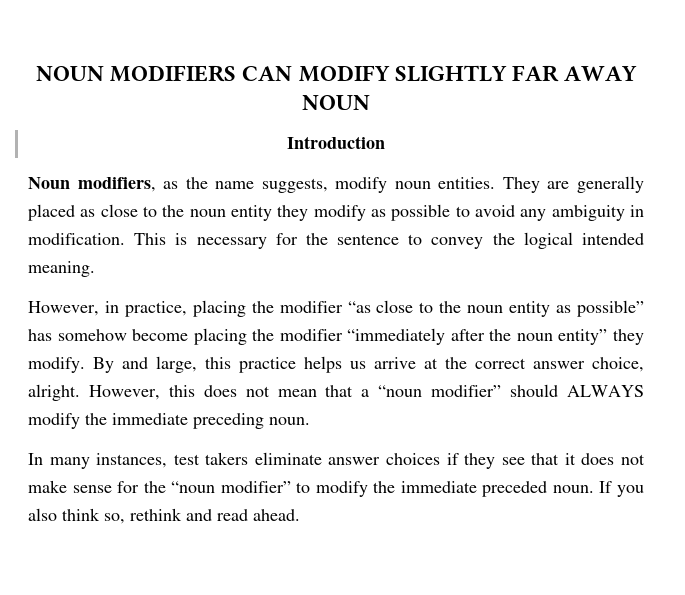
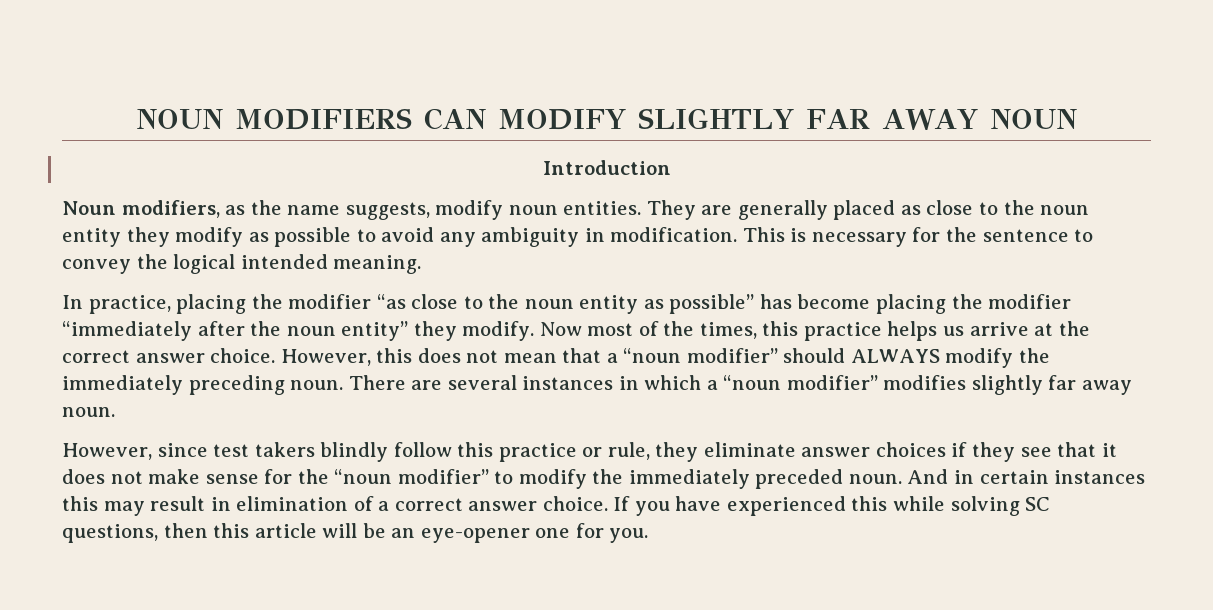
- However, in practice, placing the modifier “as close to the noun entity as possible” has somehow become placing the modifier “immediately after the noun entity” they modify.
+ In practice, placing the modifier “as close to the noun entity as possible” has become placing the modifier “immediately after the noun entity” they modify.
- By and large, this practice helps us arrive at the correct answer choice, alright.
+ Now most of the times, this practice helps us arrive at the correct answer choice.
- However, this does not mean that a “noun modifier” should ALWAYS modify the immediate preceding noun.
- In many instances, test takers eliminate answer choices if they see that it does not make sense for the “noun modifier” to modify the immediate preceded noun.
+ However, this does not mean that a “noun modifier” should ALWAYS modify the immediately preceding noun. There are several instances in which a “noun modifier” modifies slightly far away noun.
+ However, since test takers blindly follow this practice or rule, they eliminate answer choices if they see that it does not make sense for the “noun modifier” to modify the immediately preceded noun.
- If you also think so, rethink and read ahead.
+ And in certain instances this may result in elimination of a correct answer choice. If you have experienced this while solving SC questions, then this article will be an eye-opener one for you.

